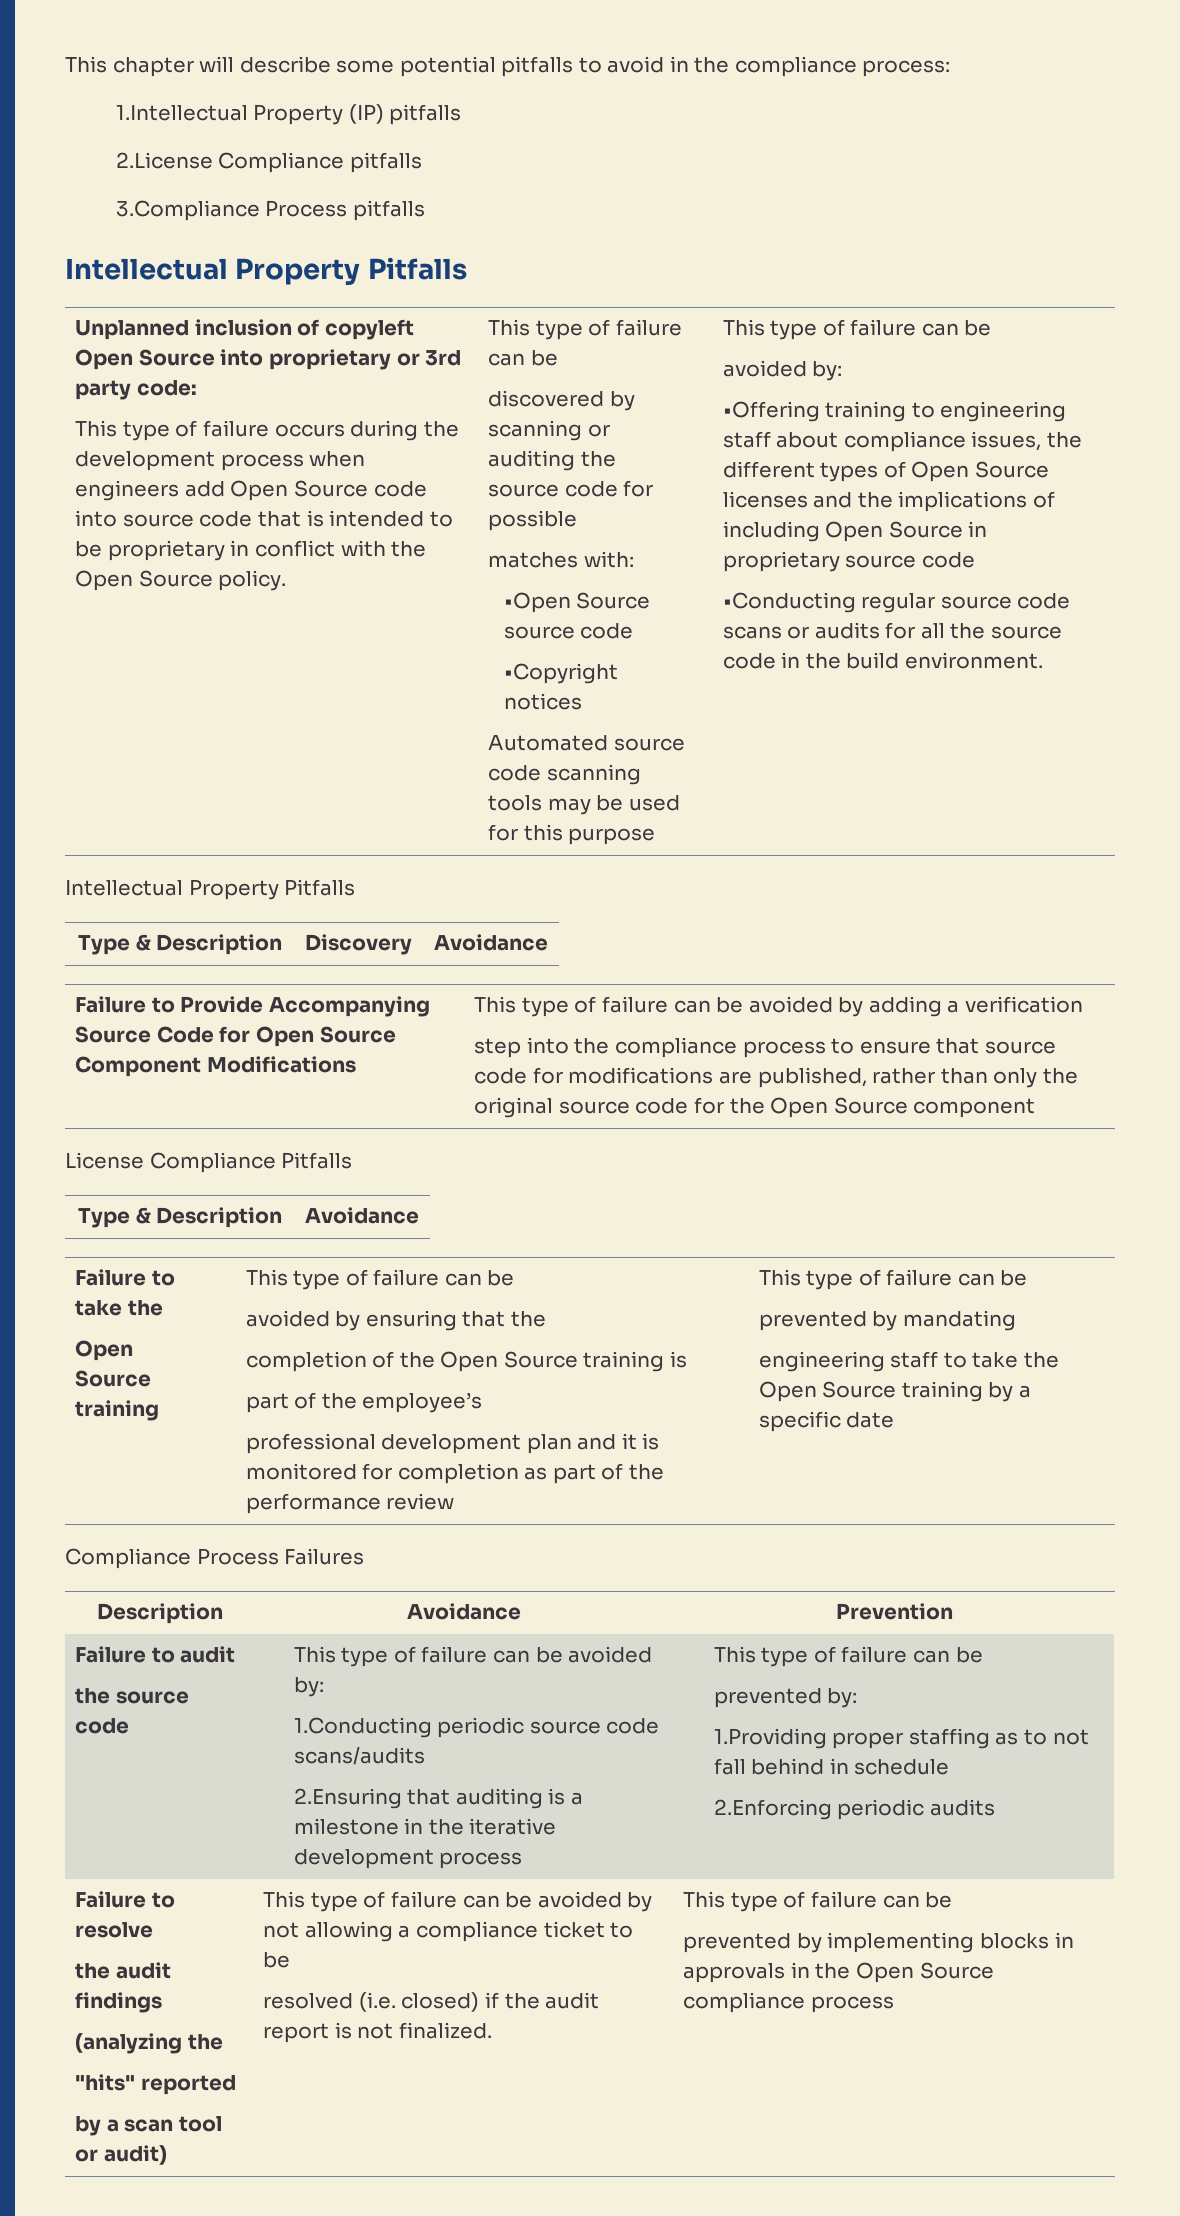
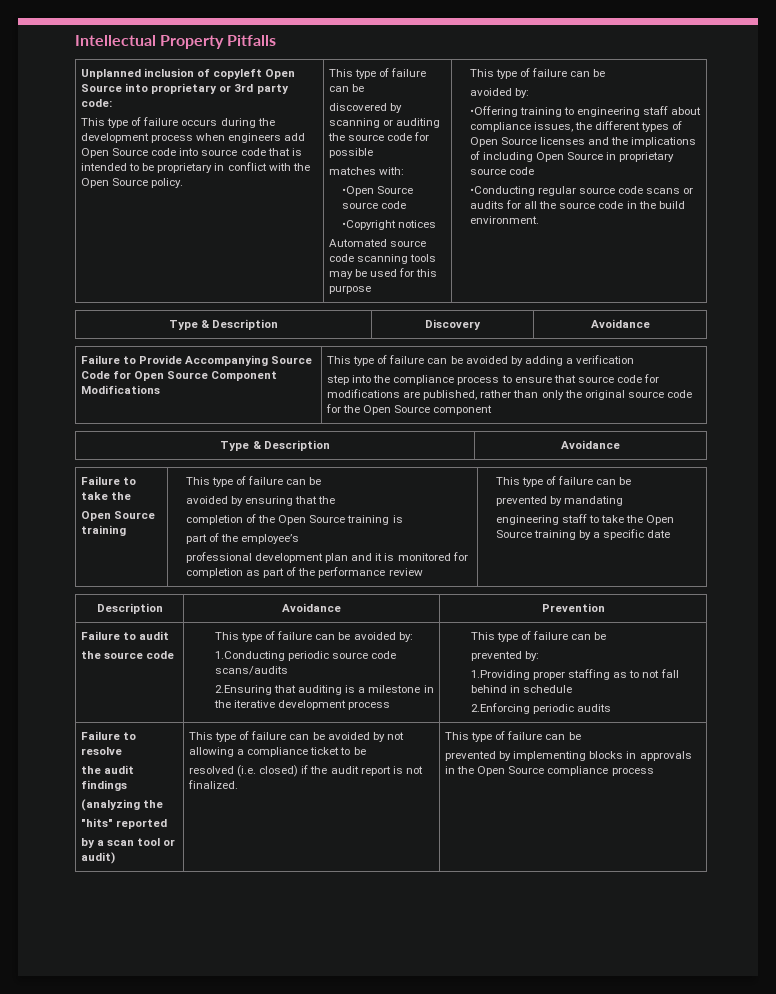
- This chapter will describe some potential pitfalls to avoid in the compliance process:
- 1.Intellectual Property (IP) pitfalls
- 2.License Compliance pitfalls
- 3.Compliance Process pitfalls
  •Conducting regular source code scans or audits for all the source code in the build environment.
- Intellectual Property Pitfalls
- License Compliance Pitfalls
- Compliance Process Failures

